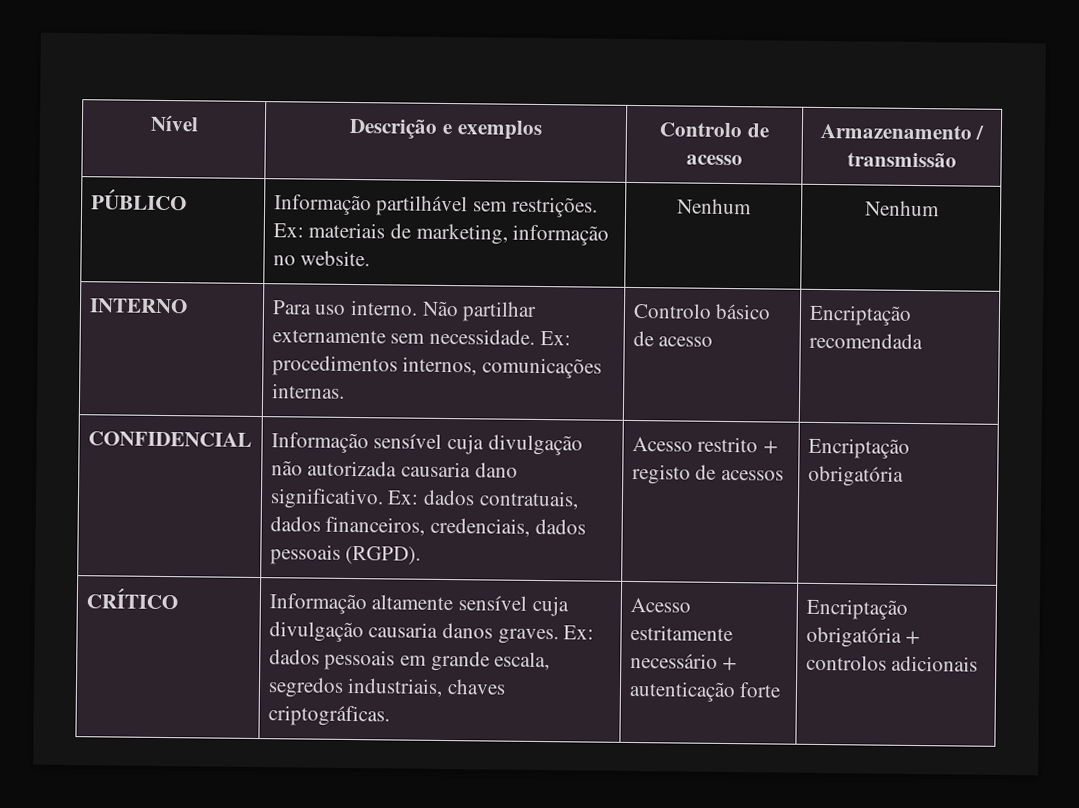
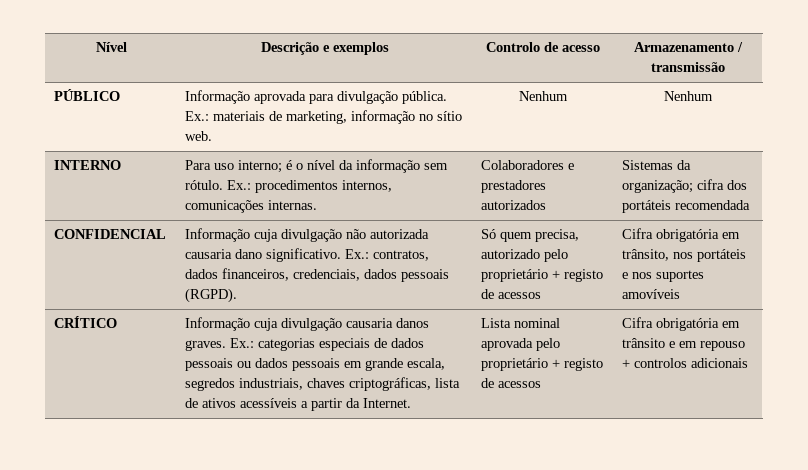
- PÚBLICO | Informação partilhável sem restrições. Ex: materiais de marketing, informação no website. | Nenhum | Nenhum
+ PÚBLICO | Informação aprovada para divulgação pública. Ex.: materiais de marketing, informação no sítio web. | Nenhum | Nenhum
- INTERNO | Para uso interno. Não partilhar externamente sem necessidade. Ex: procedimentos internos, comunicações internas. | Controlo básico de acesso | Encriptação recomendada
+ INTERNO | Para uso interno; é o nível da informação sem rótulo. Ex.: procedimentos internos, comunicações internas. | Colaboradores e prestadores autorizados | Sistemas da organização; cifra dos portáteis recomendada
- CONFIDENCIAL | Informação sensível cuja divulgação não autorizada causaria dano significativo. Ex: dados contratuais, dados financeiros, credenciais, dados pessoais (RGPD). | Acesso restrito + registo de acessos | Encriptação obrigatória
+ CONFIDENCIAL | Informação cuja divulgação não autorizada causaria dano significativo. Ex.: contratos, dados financeiros, credenciais, dados pessoais (RGPD). | Só quem precisa, autorizado pelo proprietário + registo de acessos | Cifra obrigatória em trânsito, nos portáteis e nos suportes amovíveis
- Informação altamente sensível cuja divulgação causaria danos graves.
+ Informação cuja divulgação causaria danos graves.
- Ex: dados pessoais em grande escala, segredos industriais, chaves criptográficas. | Acesso estritamente necessário + autenticação forte | Encriptação obrigatória + controlos adicionais
+ Ex.: categorias especiais de dados pessoais ou dados pessoais em grande escala, segredos industriais, chaves criptográficas, lista de ativos acessíveis a partir da Internet. | Lista nominal aprovada pelo proprietário + registo de acessos | Cifra obrigatória em trânsito e em repouso + controlos adicionais

